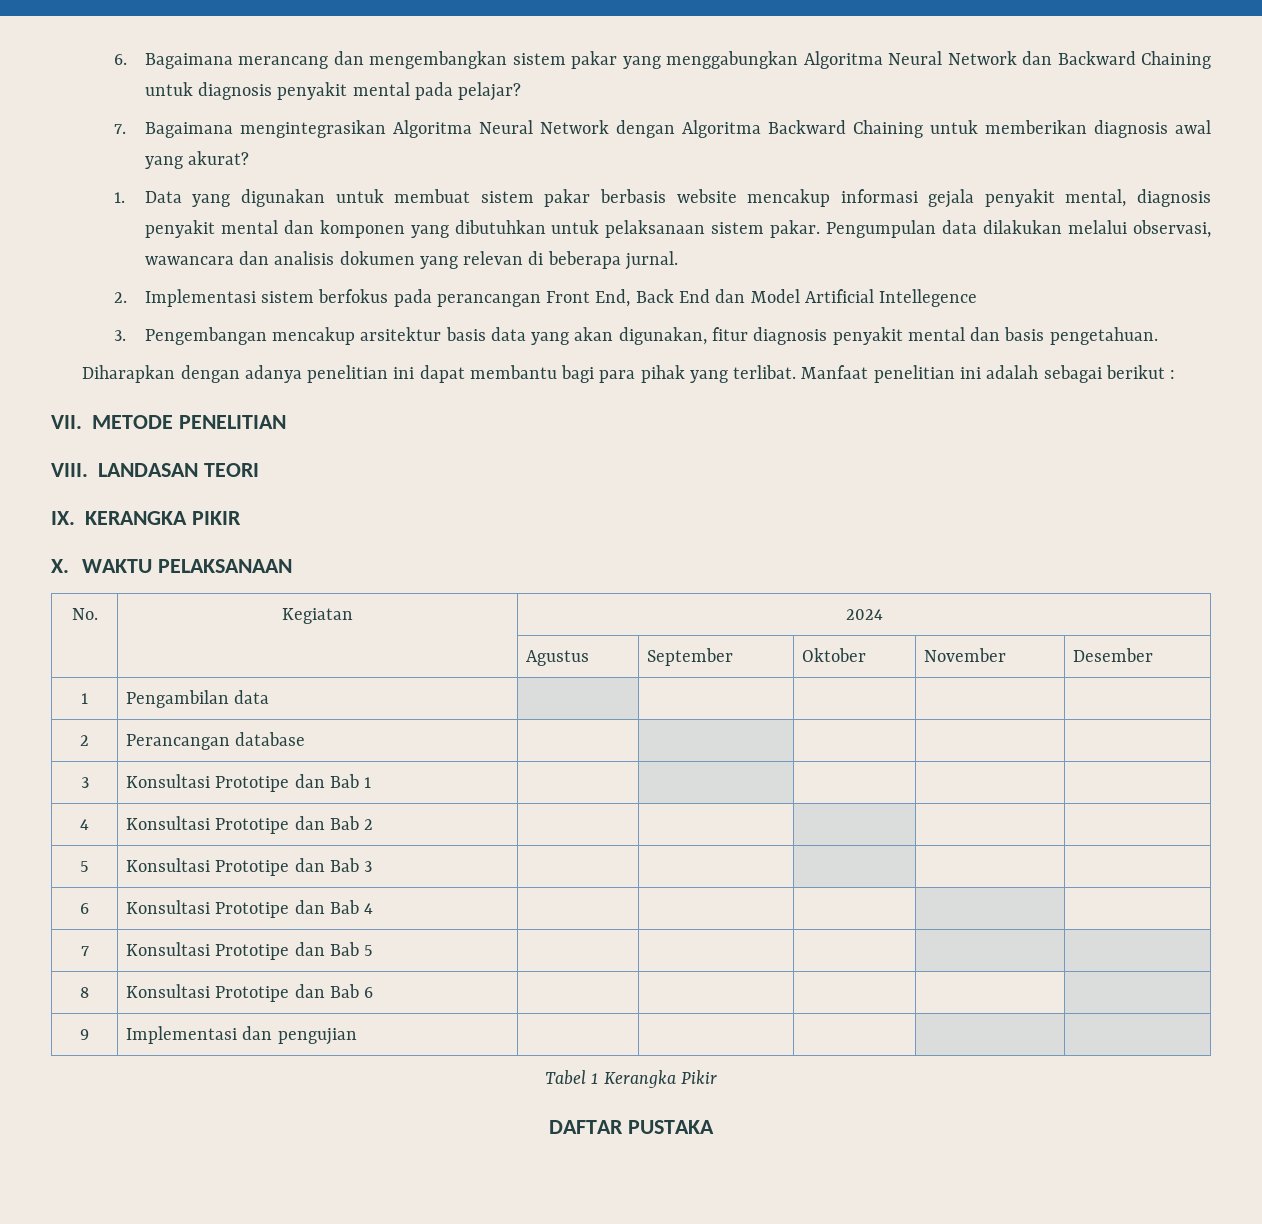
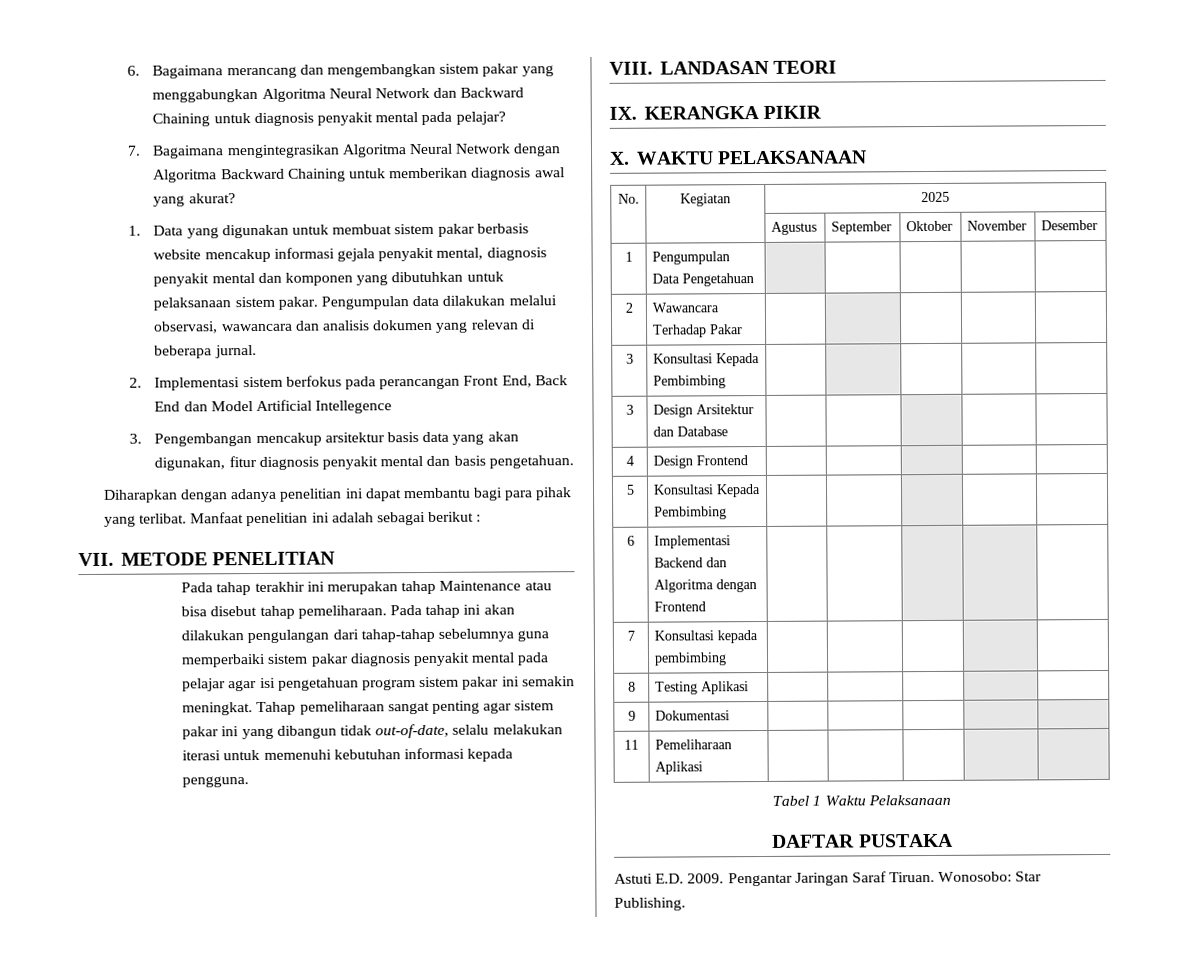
+ Pada tahap terakhir ini merupakan tahap Maintenance atau bisa disebut tahap pemeliharaan. Pada tahap ini akan dilakukan pengulangan dari tahap-tahap sebelumnya guna memperbaiki sistem pakar diagnosis penyakit mental pada pelajar agar isi pengetahuan program sistem pakar ini semakin meningkat. Tahap pemeliharaan sangat penting agar sistem pakar ini yang dibangun tidak out-of-date, selalu melakukan iterasi untuk memenuhi kebutuhan informasi kepada pengguna.
- No. | Kegiatan | 2024
+ No. | Kegiatan | 2025
- 1 | Pengambilan data | | | | |
- 2 | Perancangan database | | | | |
- 3 | Konsultasi Prototipe dan Bab 1 | | | | |
- 4 | Konsultasi Prototipe dan Bab 2 | | | | |
- 5 | Konsultasi Prototipe dan Bab 3 | | | | |
- 6 | Konsultasi Prototipe dan Bab 4 | | | | |
- 7 | Konsultasi Prototipe dan Bab 5 | | | | |
- 8 | Konsultasi Prototipe dan Bab 6 | | | | |
- 9 | Implementasi dan pengujian | | | | |
+ 1 | Pengumpulan Data Pengetahuan | | | | |
+ 2 | Wawancara Terhadap Pakar | | | | |
+ 3 | Konsultasi Kepada Pembimbing | | | | |
+ 3 | Design Arsitektur dan Database | | | | |
+ 4 | Design Frontend | | | | |
+ 5 | Konsultasi Kepada Pembimbing | | | | |
+ 6 | Implementasi Backend dan Algoritma dengan Frontend | | | | |
+ 7 | Konsultasi kepada pembimbing | | | | |
+ 8 | Testing Aplikasi | | | | |
+ 9 | Dokumentasi | | | | |
+ 11 | Pemeliharaan Aplikasi | | | | |
- Tabel 1 Kerangka Pikir
+ Tabel 1 Waktu Pelaksanaan
+ Astuti E.D. 2009. Pengantar Jaringan Saraf Tiruan. Wonosobo: Star Publishing.

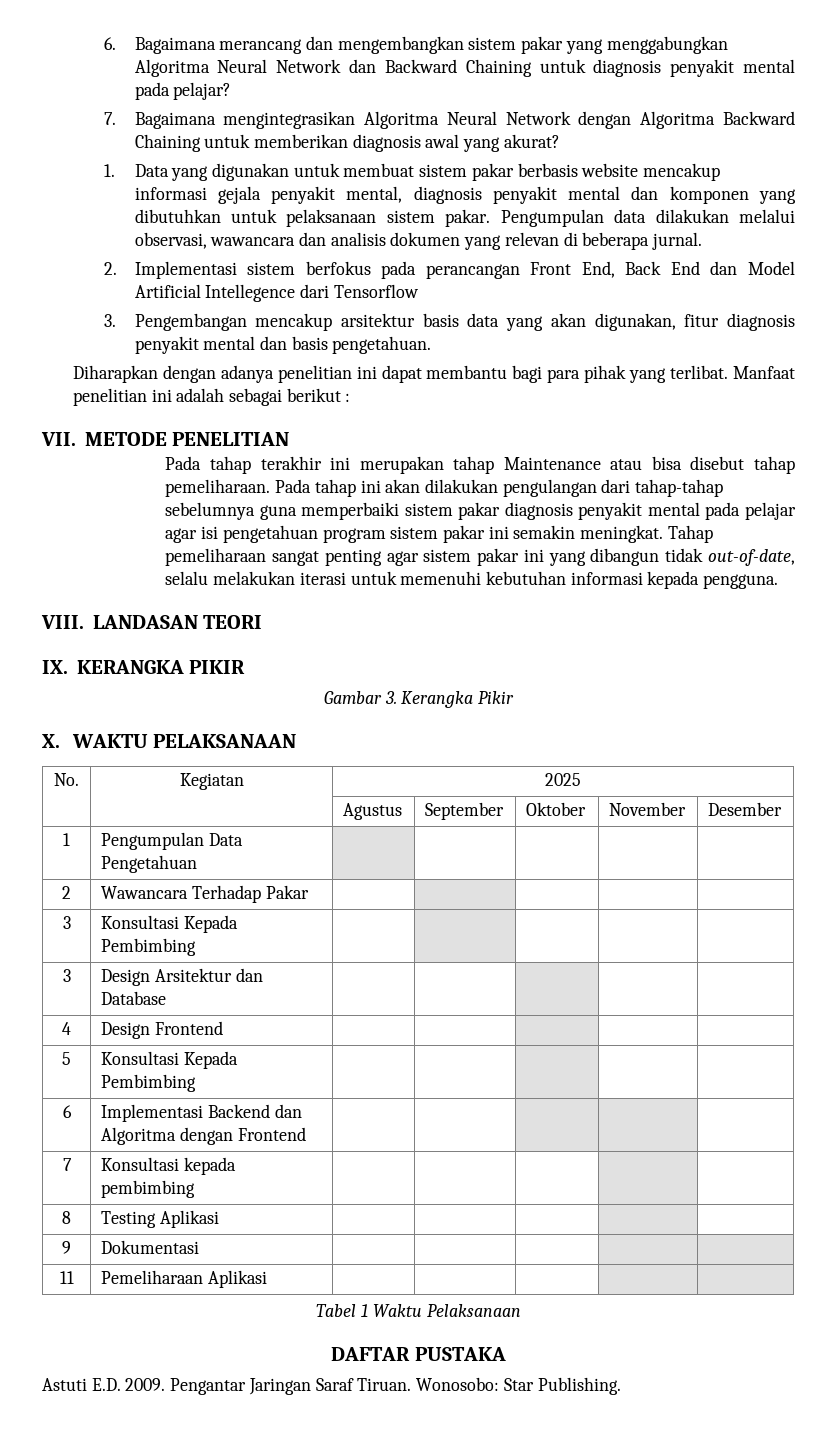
- 2. Implementasi sistem berfokus pada perancangan Front End, Back End dan Model Artificial Intellegence
+ 2. Implementasi sistem berfokus pada perancangan Front End, Back End dan Model Artificial Intellegence dari Tensorflow
+ Gambar 3. Kerangka Pikir

